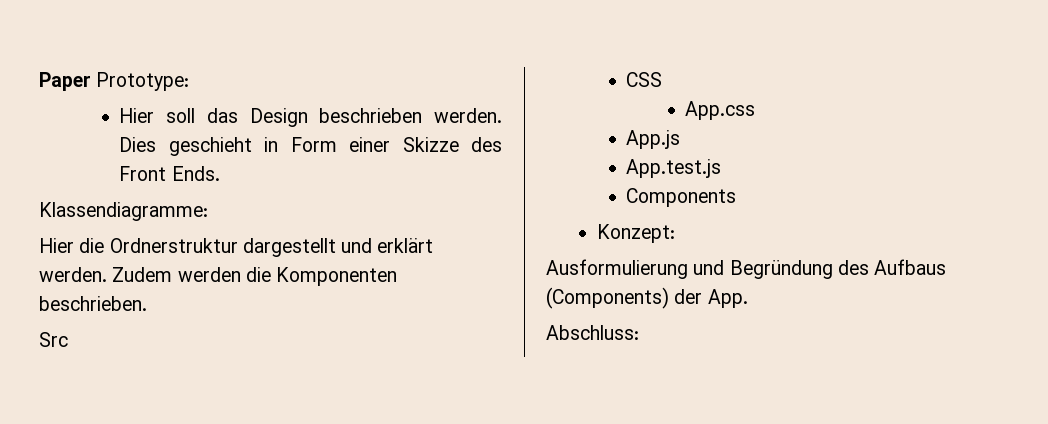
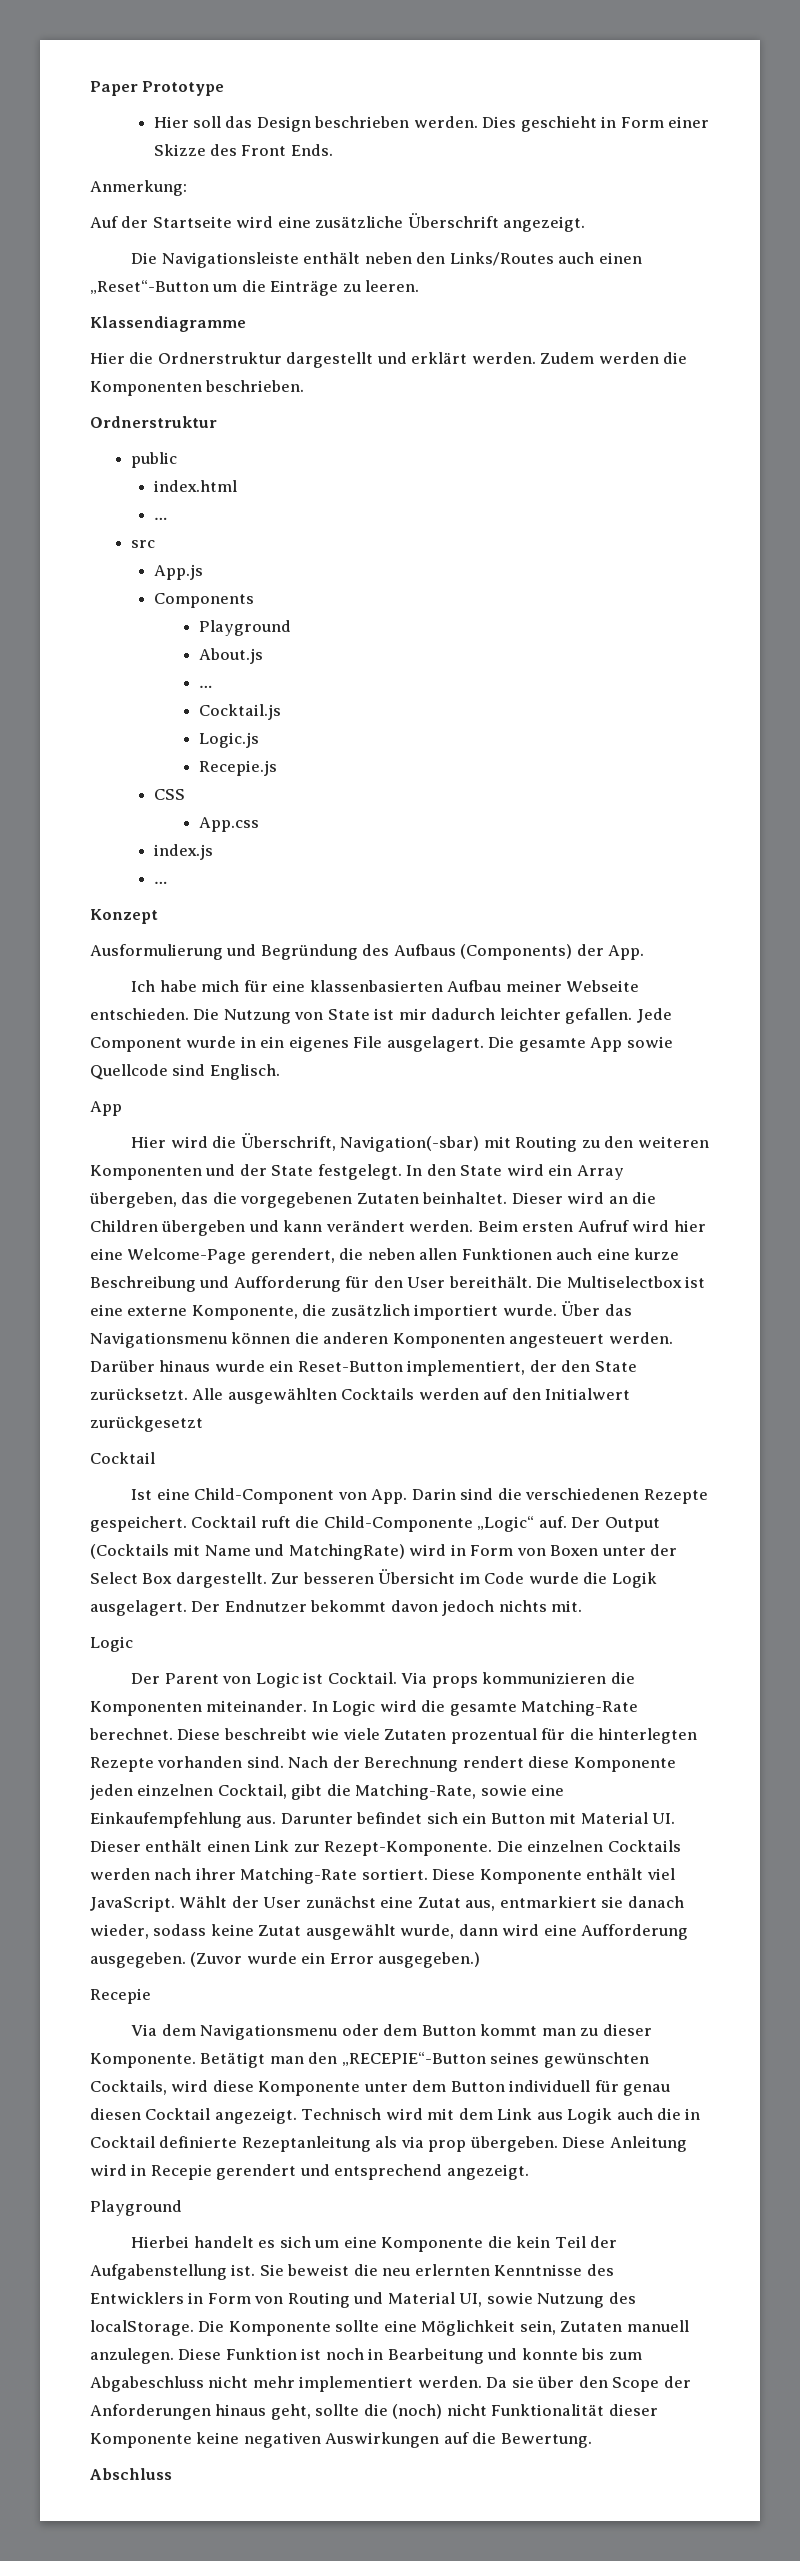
- Paper Prototype:
+ Paper Prototype
- Klassendiagramme:
+ Anmerkung:
+ Auf der Startseite wird eine zusätzliche Überschrift angezeigt.
+ Die Navigationsleiste enthält neben den Links/Routes auch einen „Reset“-Button um die Einträge zu leeren.
+ Klassendiagramme
  Zudem werden die Komponenten beschrieben.
- Src
+ Ordnerstruktur
+ public
+ index.html
+ …
+ src
+ App.js
+ Components
+ Playground
+ About.js
+ …
+ Cocktail.js
+ Logic.js
+ Recepie.js
  CSS
  App.css
- App.js
- App.test.js
- Components
- Konzept:
+ index.js
+ …
+ Konzept
- Abschluss:
+ Ich habe mich für eine klassenbasierten Aufbau meiner Webseite entschieden. Die Nutzung von State ist mir dadurch leichter gefallen. Jede Component wurde in ein eigenes File ausgelagert. Die gesamte App sowie Quellcode sind Englisch.
+ App
+ Hier wird die Überschrift, Navigation(-sbar) mit Routing zu den weiteren Komponenten und der State festgelegt. In den State wird ein Array übergeben, das die vorgegebenen Zutaten beinhaltet. Dieser wird an die Children übergeben und kann verändert werden. Beim ersten Aufruf wird hier eine Welcome-Page gerendert, die neben allen Funktionen auch eine kurze Beschreibung und Aufforderung für den User bereithält. Die Multiselectbox ist eine externe Komponente, die zusätzlich importiert wurde. Über das Navigationsmenu können die anderen Komponenten angesteuert werden. Darüber hinaus wurde ein Reset-Button implementiert, der den State zurücksetzt. Alle ausgewählten Cocktails werden auf den Initialwert zurückgesetzt
+ Cocktail
+ Ist eine Child-Component von App. Darin sind die verschiedenen Rezepte gespeichert. Cocktail ruft die Child-Componente „Logic“ auf. Der Output (Cocktails mit Name und MatchingRate) wird in Form von Boxen unter der Select Box dargestellt. Zur besseren Übersicht im Code wurde die Logik ausgelagert. Der Endnutzer bekommt davon jedoch nichts mit.
+ Logic
+ Der Parent von Logic ist Cocktail. Via props kommunizieren die Komponenten miteinander. In Logic wird die gesamte Matching-Rate berechnet. Diese beschreibt wie viele Zutaten prozentual für die hinterlegten Rezepte vorhanden sind. Nach der Berechnung rendert diese Komponente jeden einzelnen Cocktail, gibt die Matching-Rate, sowie eine Einkaufempfehlung aus. Darunter befindet sich ein Button mit Material UI. Dieser enthält einen Link zur Rezept-Komponente. Die einzelnen Cocktails werden nach ihrer Matching-Rate sortiert. Diese Komponente enthält viel JavaScript. Wählt der User zunächst eine Zutat aus, entmarkiert sie danach wieder, sodass keine Zutat ausgewählt wurde, dann wird eine Aufforderung ausgegeben. (Zuvor wurde ein Error ausgegeben.)
+ Recepie
+ Via dem Navigationsmenu oder dem Button kommt man zu dieser Komponente. Betätigt man den „RECEPIE“-Button seines gewünschten Cocktails, wird diese Komponente unter dem Button individuell für genau diesen Cocktail angezeigt. Technisch wird mit dem Link aus Logik auch die in Cocktail definierte Rezeptanleitung als via prop übergeben. Diese Anleitung wird in Recepie gerendert und entsprechend angezeigt.
+ Playground
+ Hierbei handelt es sich um eine Komponente die kein Teil der Aufgabenstellung ist. Sie beweist die neu erlernten Kenntnisse des Entwicklers in Form von Routing und Material UI, sowie Nutzung des localStorage. Die Komponente sollte eine Möglichkeit sein, Zutaten manuell anzulegen. Diese Funktion ist noch in Bearbeitung und konnte bis zum Abgabeschluss nicht mehr implementiert werden. Da sie über den Scope der Anforderungen hinaus geht, sollte die (noch) nicht Funktionalität dieser Komponente keine negativen Auswirkungen auf die Bewertung.
+ Abschluss

